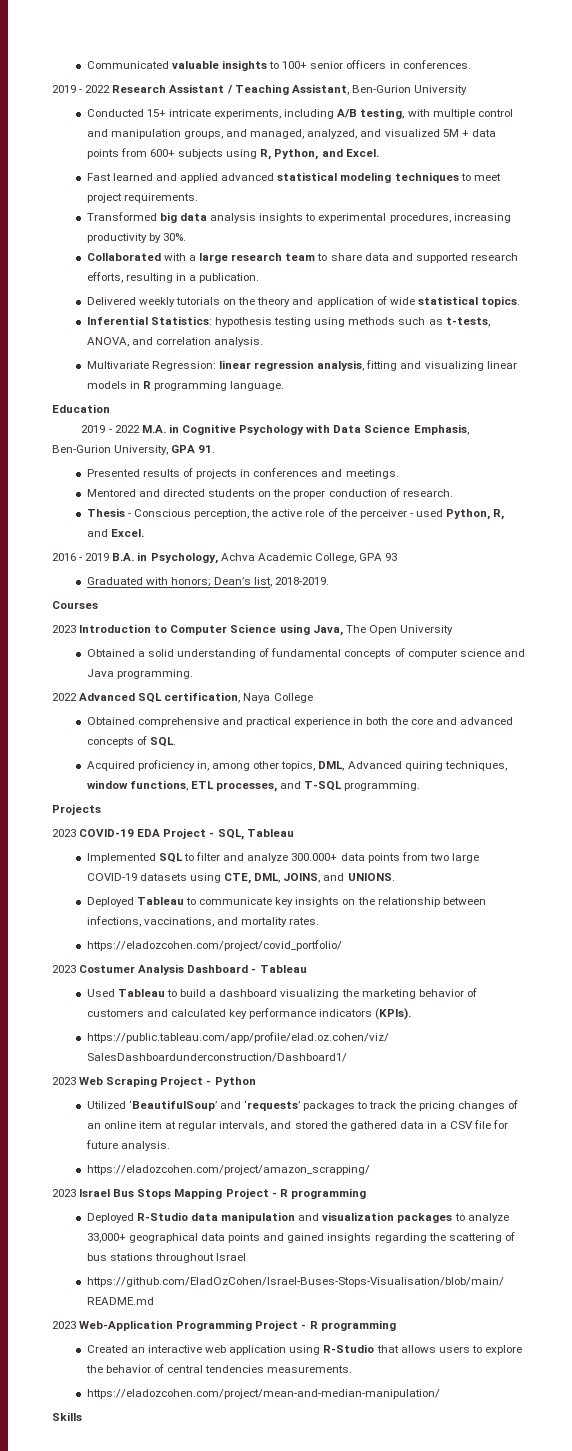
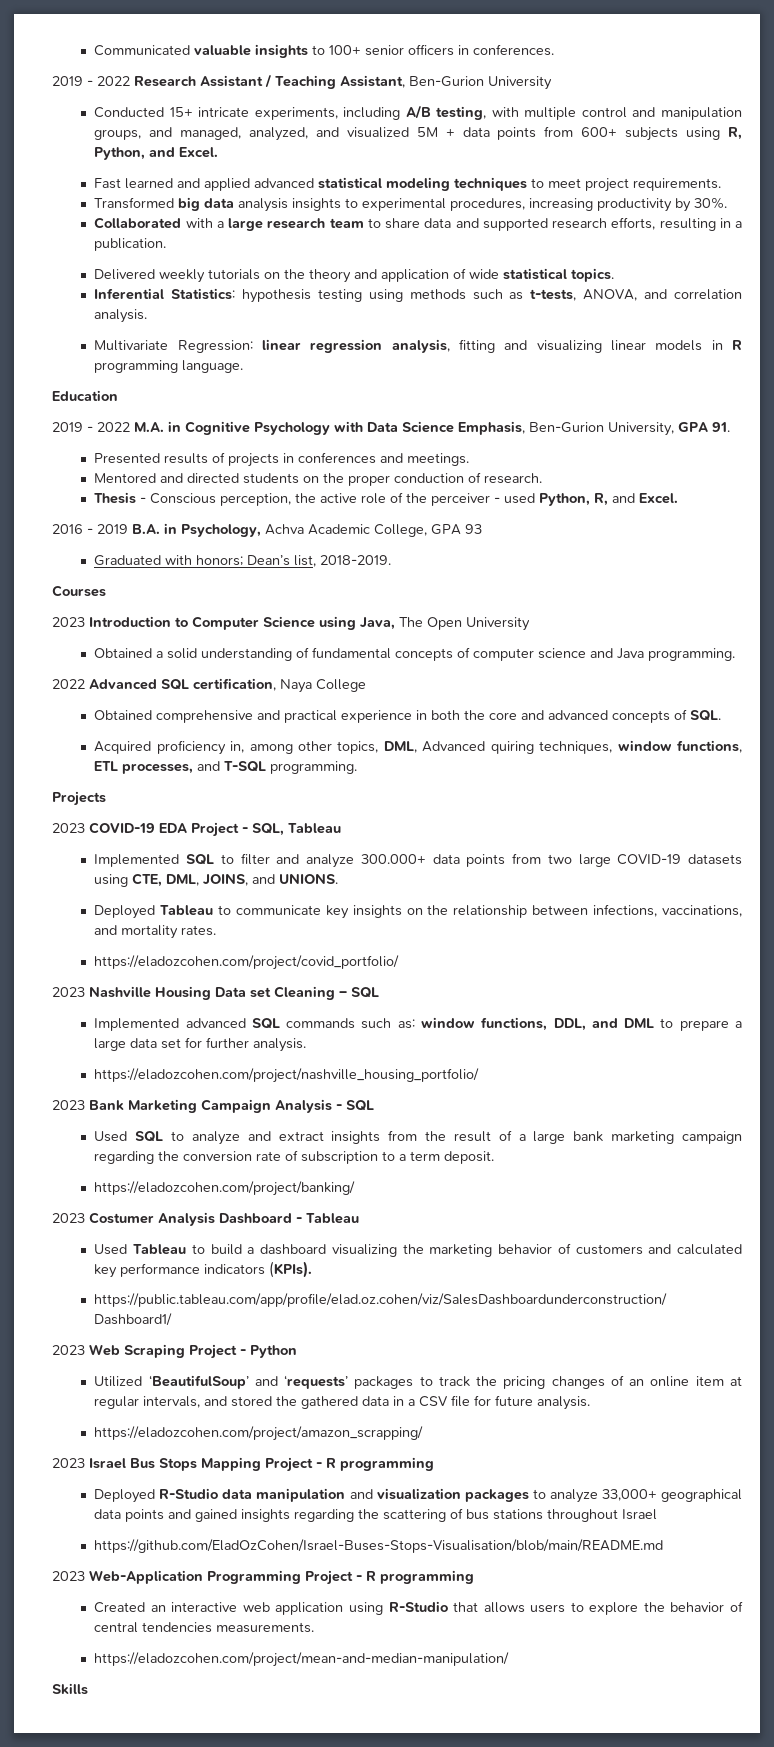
+ 2023 Nashville Housing Data set Cleaning – SQL
+ Implemented advanced SQL commands such as: window functions, DDL, and DML to prepare a large data set for further analysis.
+ https://eladozcohen.com/project/nashville_housing_portfolio/
+ 2023 Bank Marketing Campaign Analysis - SQL
+ Used SQL to analyze and extract insights from the result of a large bank marketing campaign regarding the conversion rate of subscription to a term deposit.
+ https://eladozcohen.com/project/banking/

